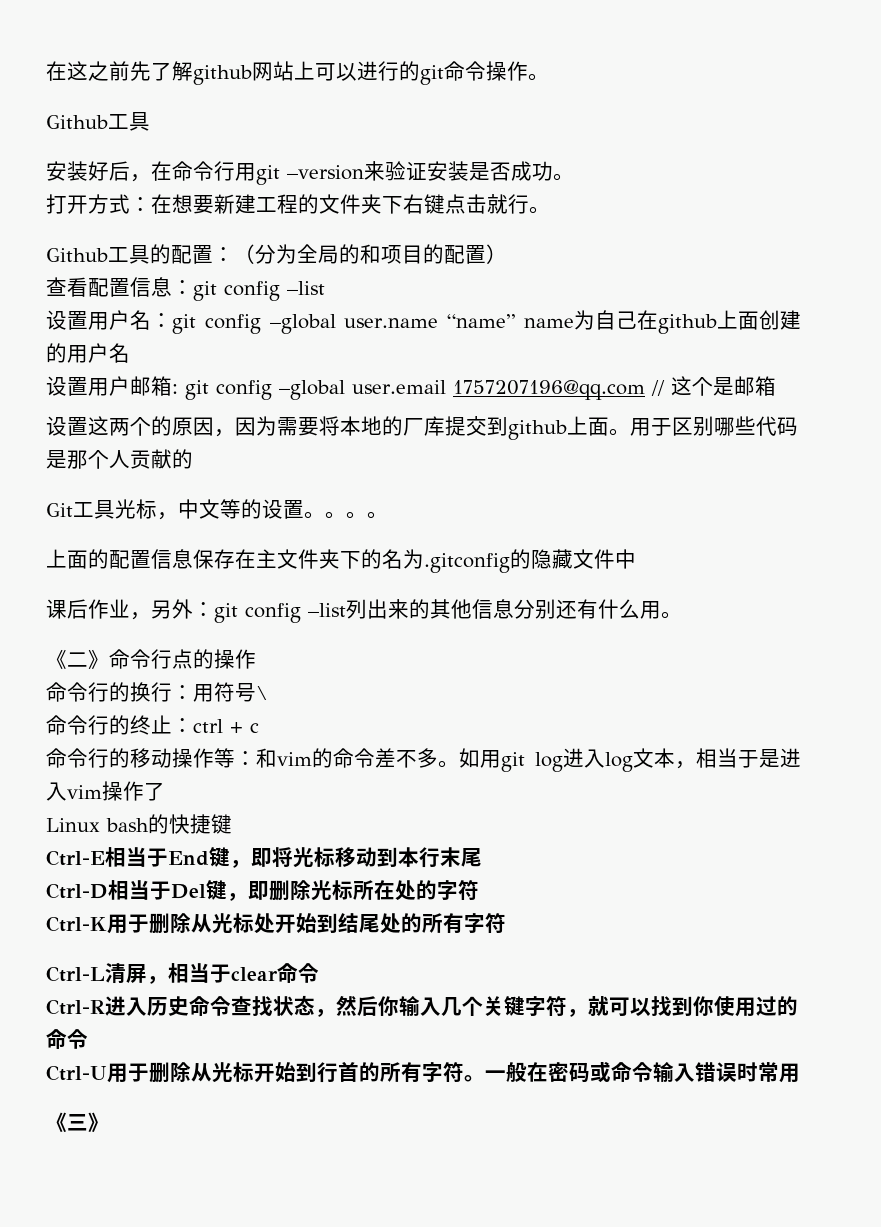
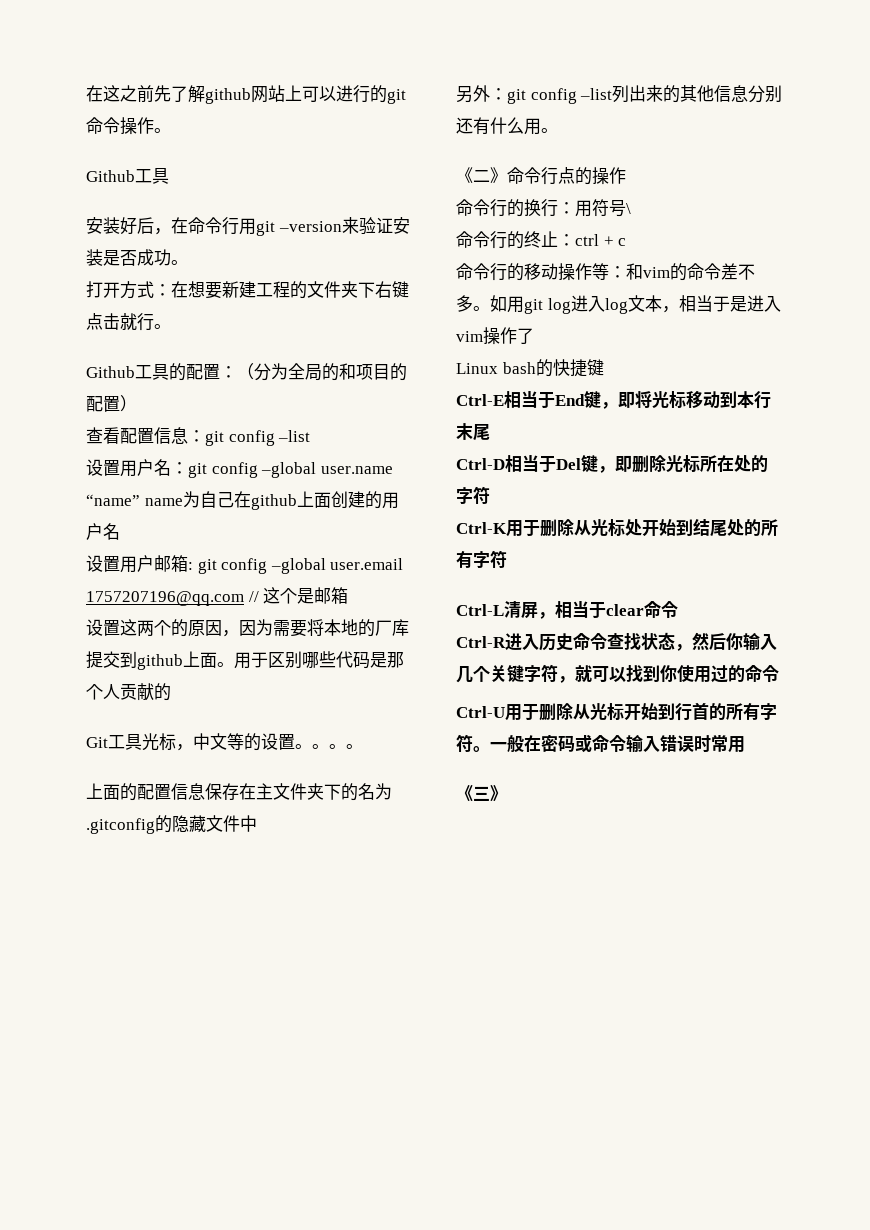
- 课后作业，另外：git config –list列出来的其他信息分别还有什么用。
+ 另外：git config –list列出来的其他信息分别还有什么用。

